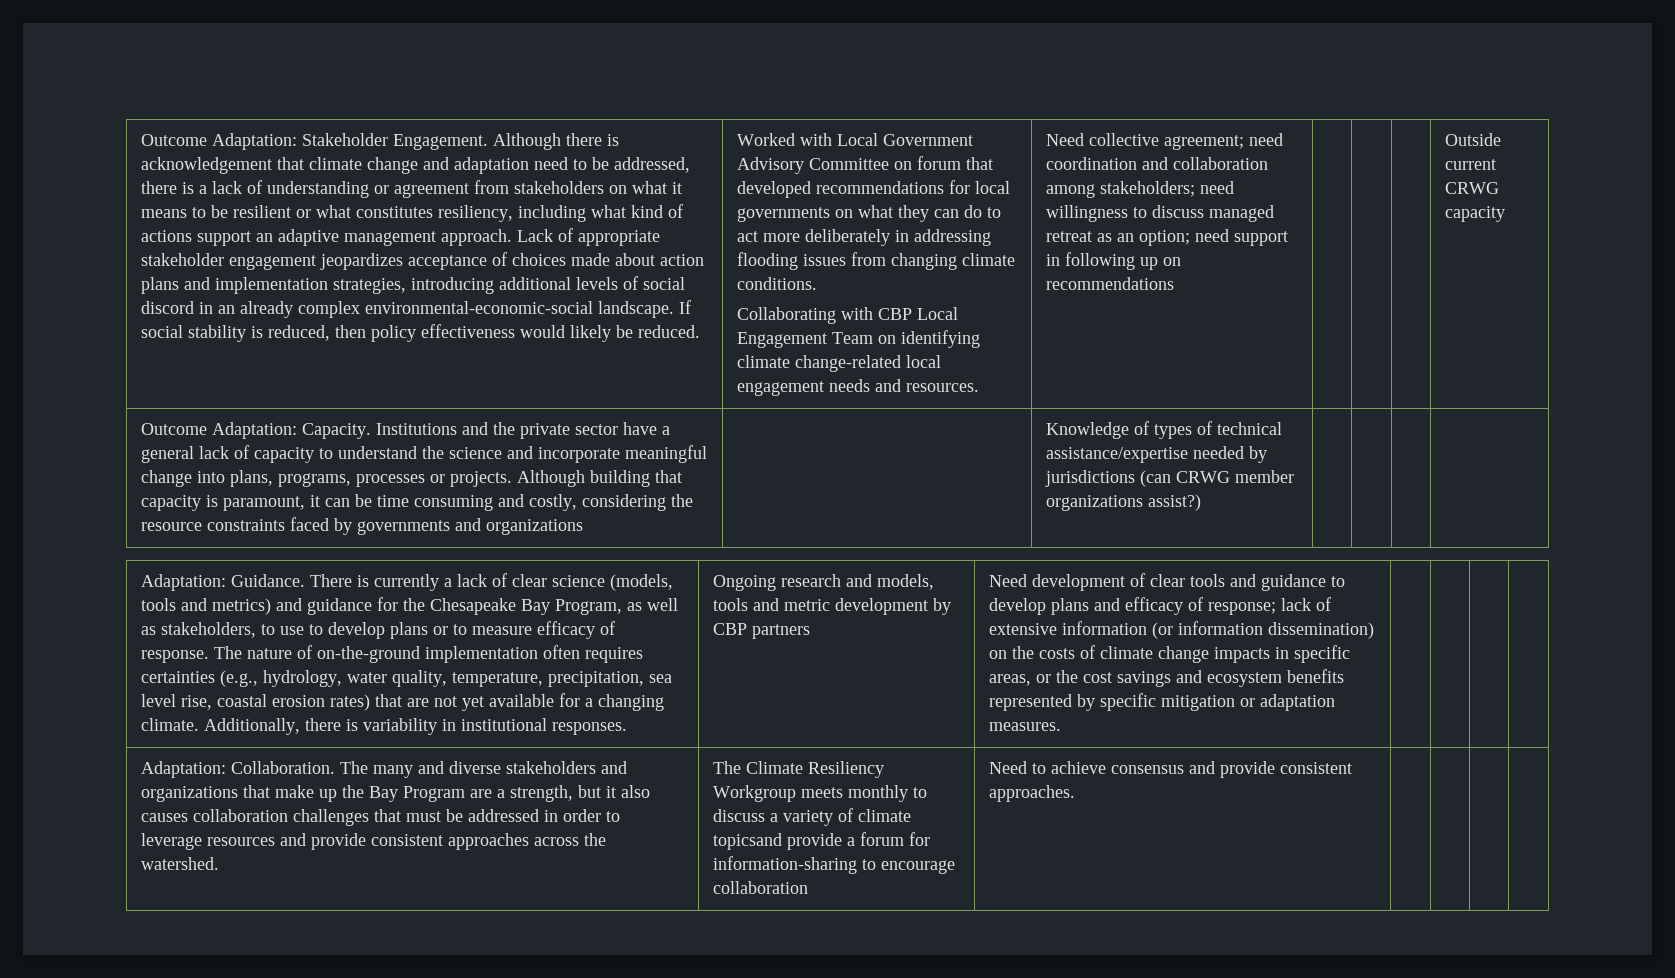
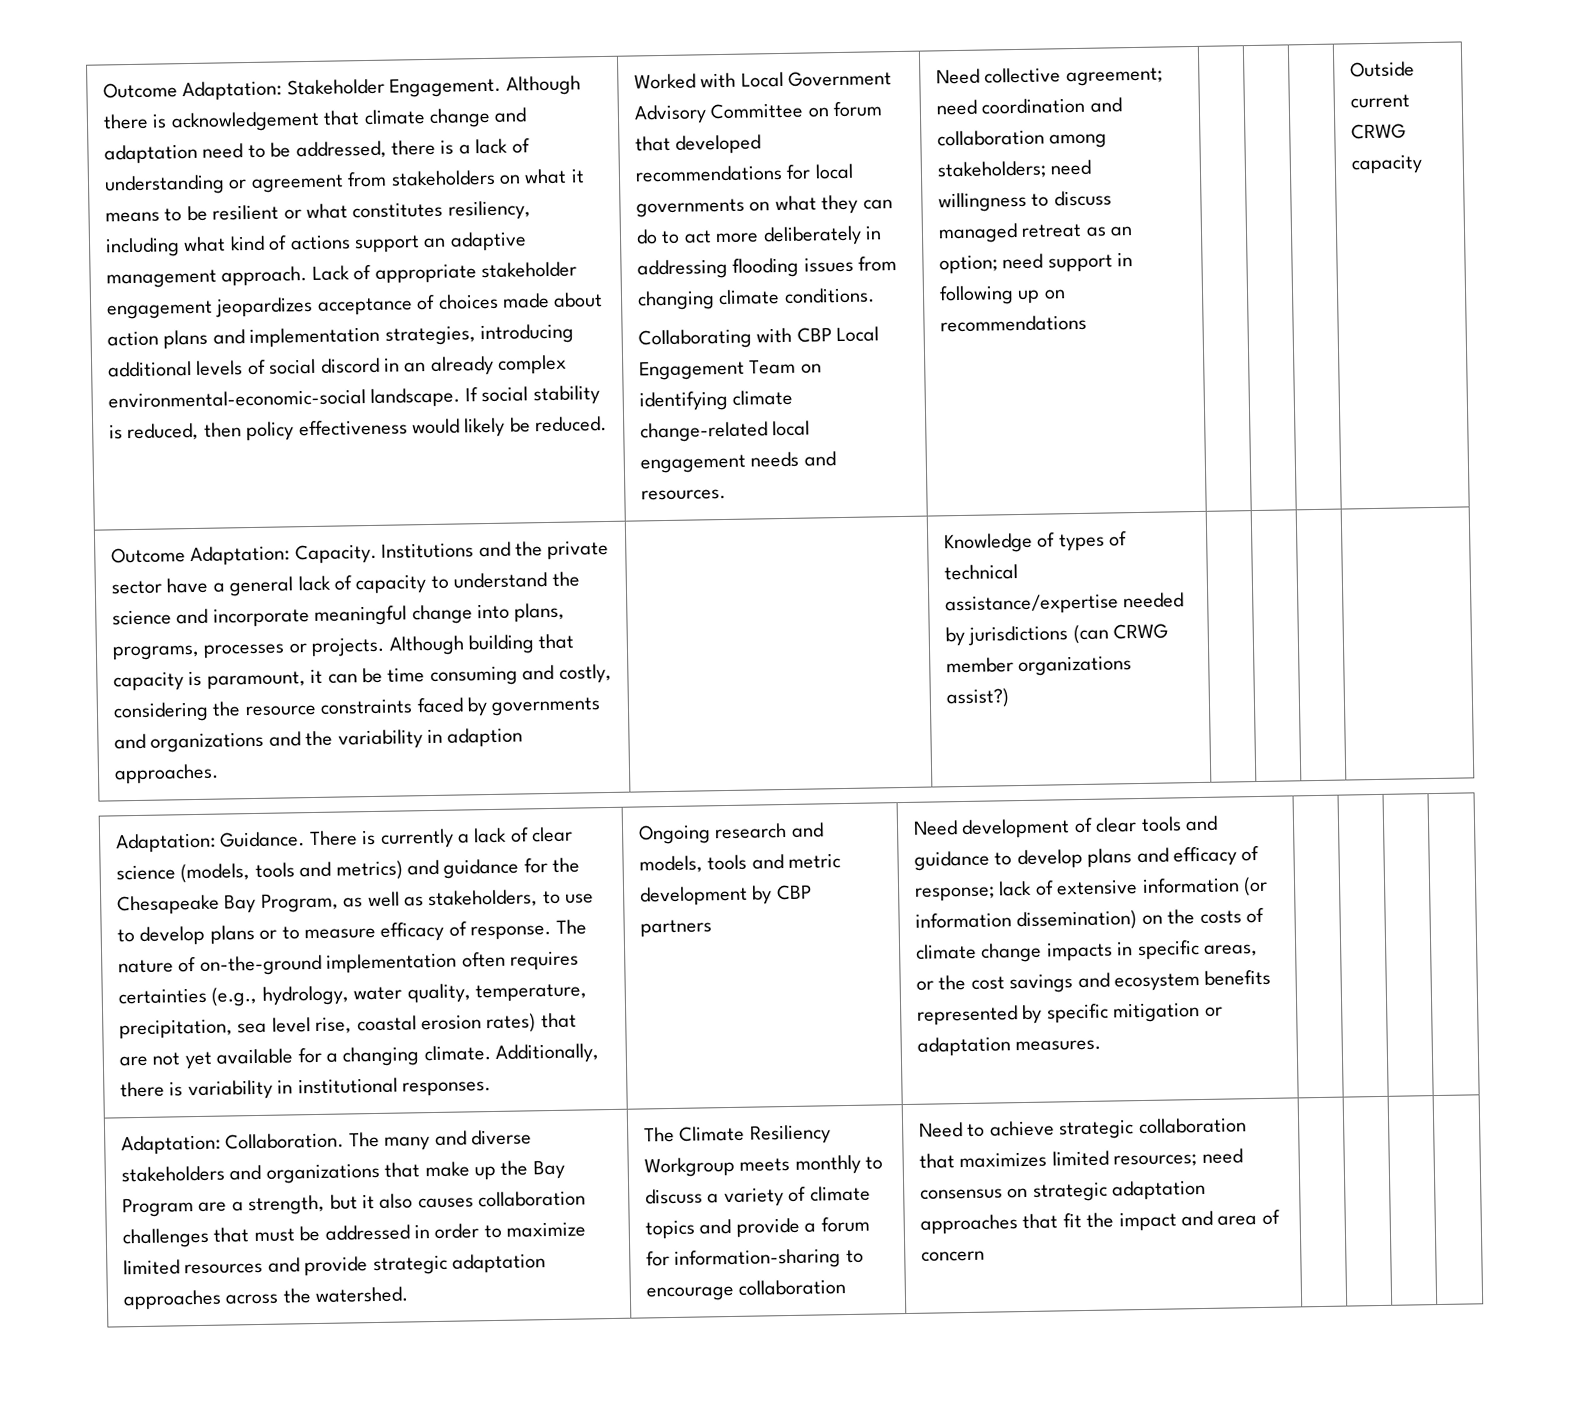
- Although building that capacity is paramount, it can be time consuming and costly, considering the resource constraints faced by governments and organizations
+ Although building that capacity is paramount, it can be time consuming and costly, considering the resource constraints faced by governments and organizations and the variability in adaption approaches.
- The many and diverse stakeholders and organizations that make up the Bay Program are a strength, but it also causes collaboration challenges that must be addressed in order to leverage resources and provide consistent approaches across the watershed.
+ The many and diverse stakeholders and organizations that make up the Bay Program are a strength, but it also causes collaboration challenges that must be addressed in order to maximize limited resources and provide strategic adaptation approaches across the watershed.
- The Climate Resiliency Workgroup meets monthly to discuss a variety of climate topicsand provide a forum for information-sharing to encourage collaboration
+ The Climate Resiliency Workgroup meets monthly to discuss a variety of climate topics and provide a forum for information-sharing to encourage collaboration
- Need to achieve consensus and provide consistent approaches.
+ Need to achieve strategic collaboration that maximizes limited resources; need consensus on strategic adaptation approaches that fit the impact and area of concern

